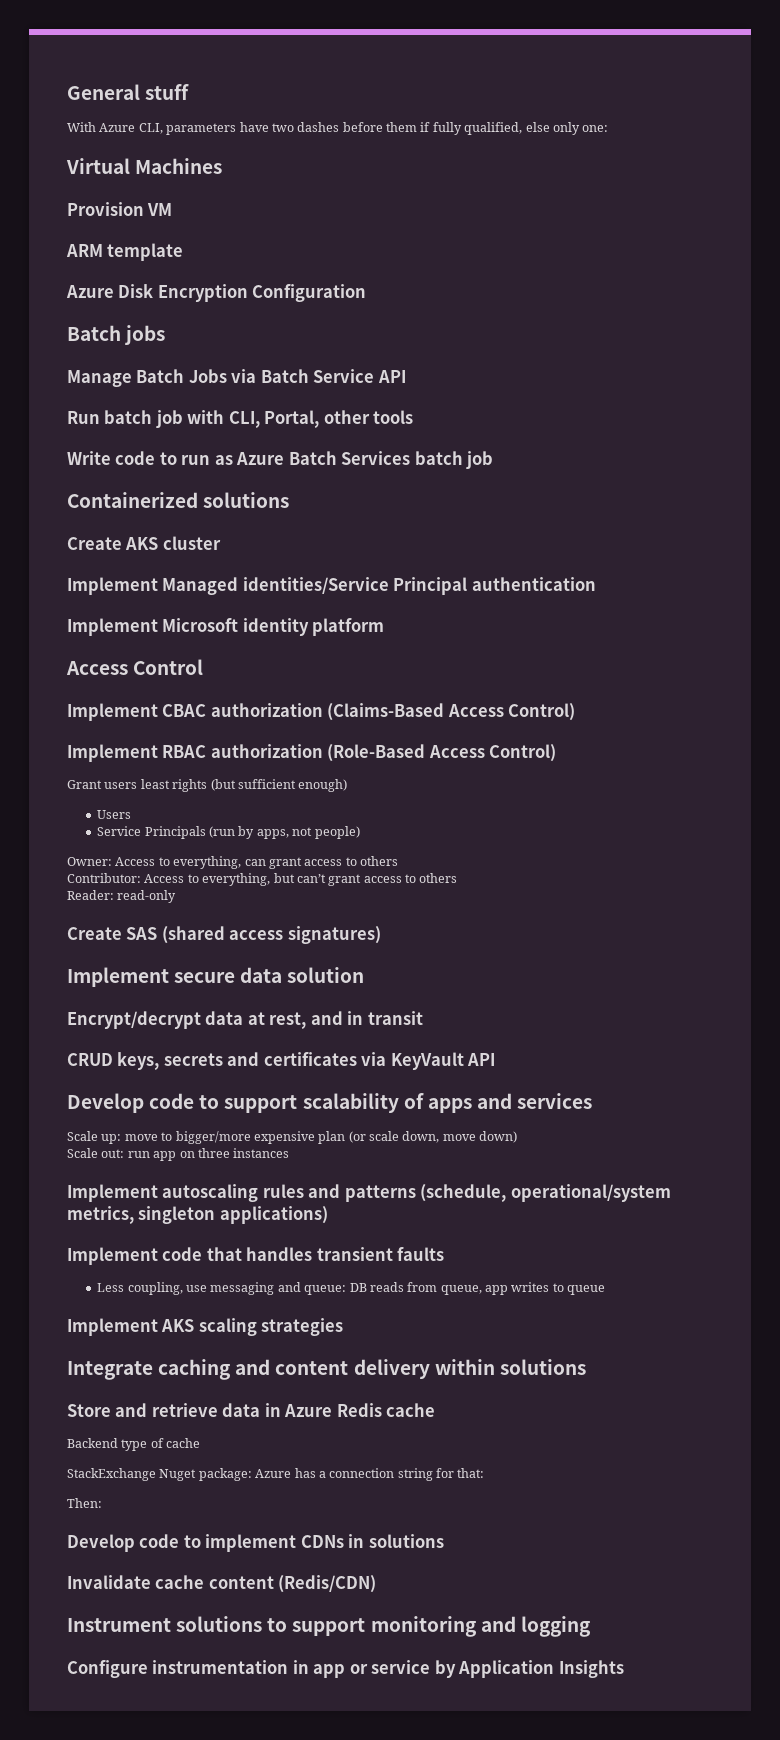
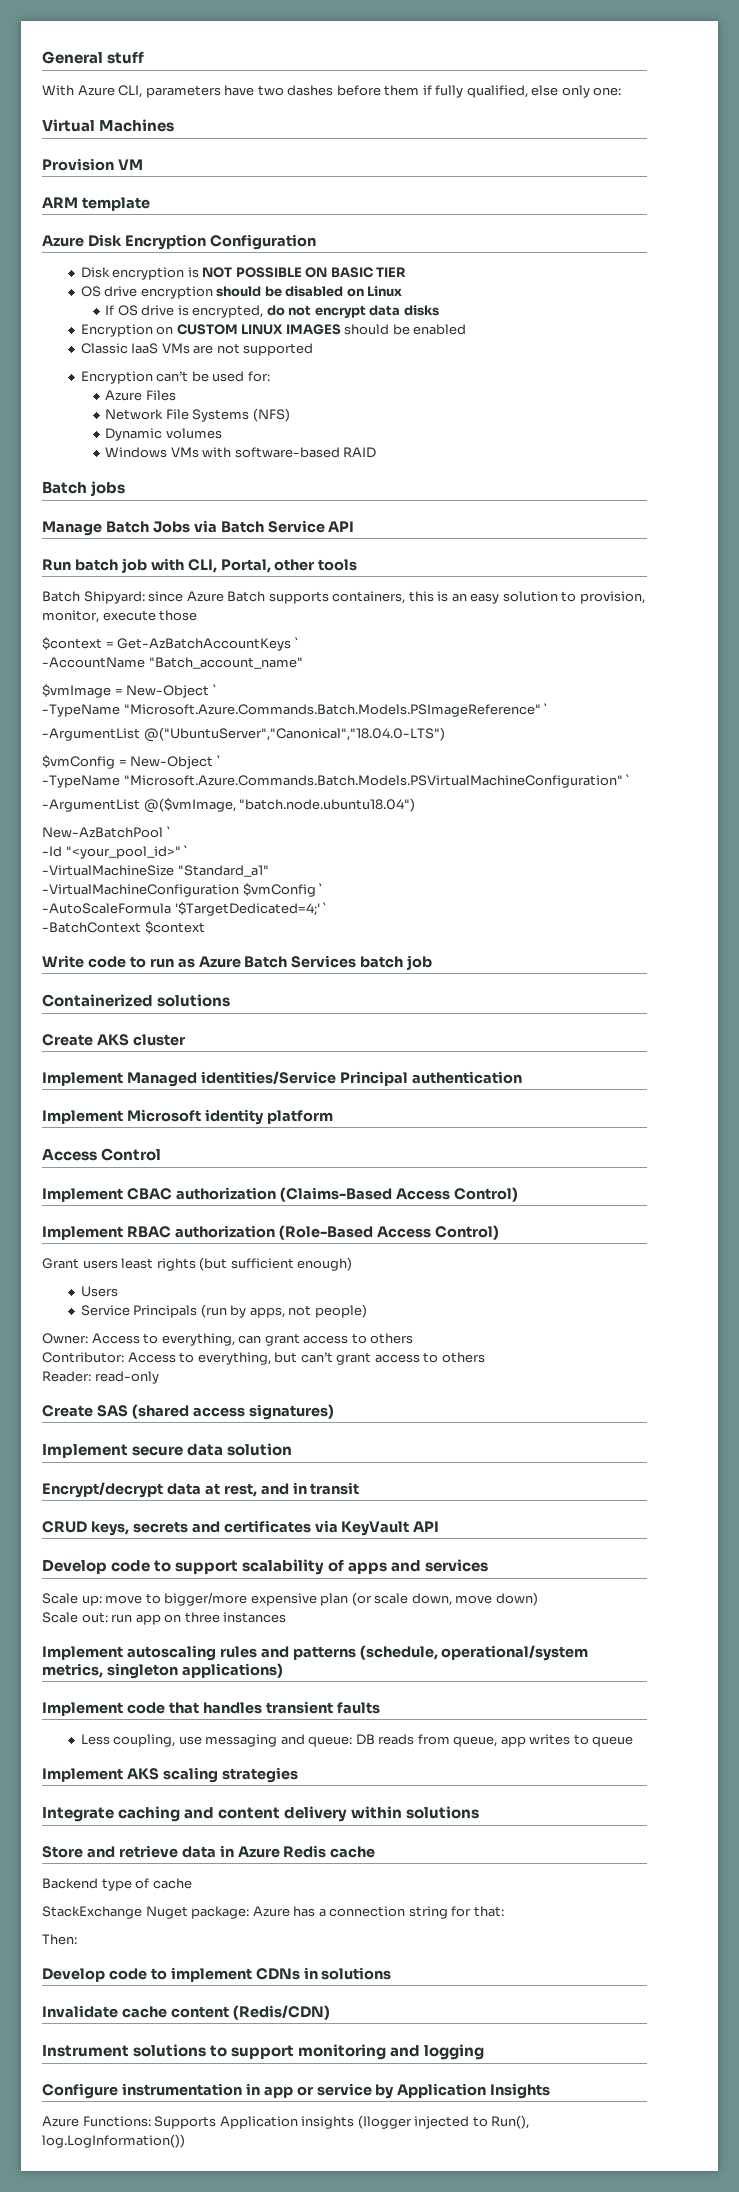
+ Disk encryption is NOT POSSIBLE ON BASIC TIER
+ OS drive encryption should be disabled on Linux
+ If OS drive is encrypted, do not encrypt data disks
+ Encryption on CUSTOM LINUX IMAGES should be enabled
+ Classic IaaS VMs are not supported
+ Encryption can’t be used for:
+ Azure Files
+ Network File Systems (NFS)
+ Dynamic volumes
+ Windows VMs with software-based RAID
+ Batch Shipyard: since Azure Batch supports containers, this is an easy solution to provision, monitor, execute those
+ $context = Get-AzBatchAccountKeys `
+ -AccountName "Batch_account_name"
+ $vmImage = New-Object `
+ -TypeName "Microsoft.Azure.Commands.Batch.Models.PSImageReference" `
+ -ArgumentList @("UbuntuServer","Canonical","18.04.0-LTS")
+ $vmConfig = New-Object `
+ -TypeName "Microsoft.Azure.Commands.Batch.Models.PSVirtualMachineConfiguration" `
+ -ArgumentList @($vmImage, "batch.node.ubuntu18.04")
+ New-AzBatchPool `
+ -Id "<your_pool_id>" `
+ -VirtualMachineSize "Standard_a1"
+ -VirtualMachineConfiguration $vmConfig `
+ -AutoScaleFormula '$TargetDedicated=4;' `
+ -BatchContext $context
+ Azure Functions: Supports Application insights (Ilogger injected to Run(), log.LogInformation())

